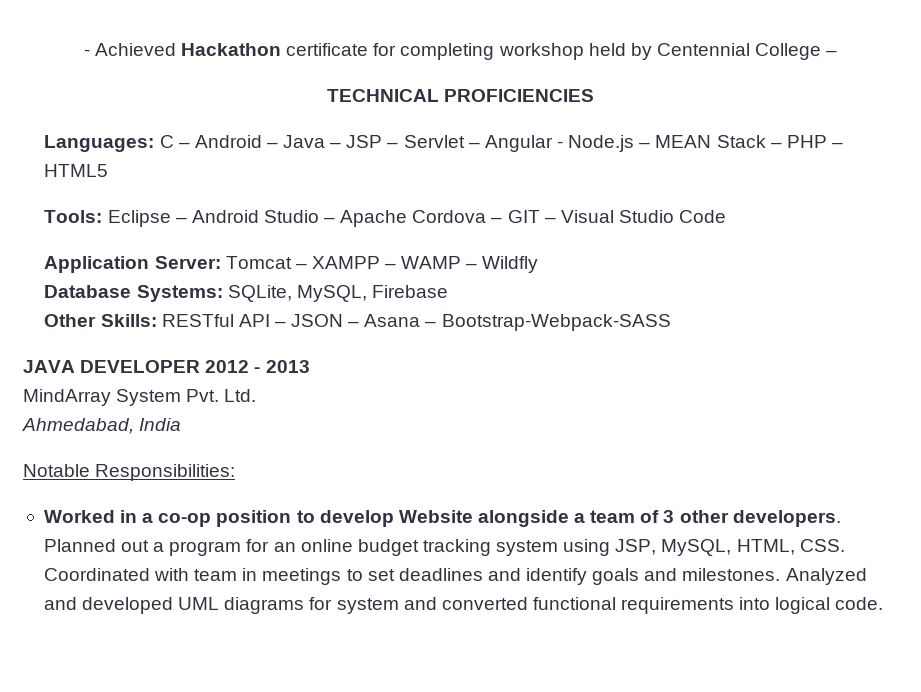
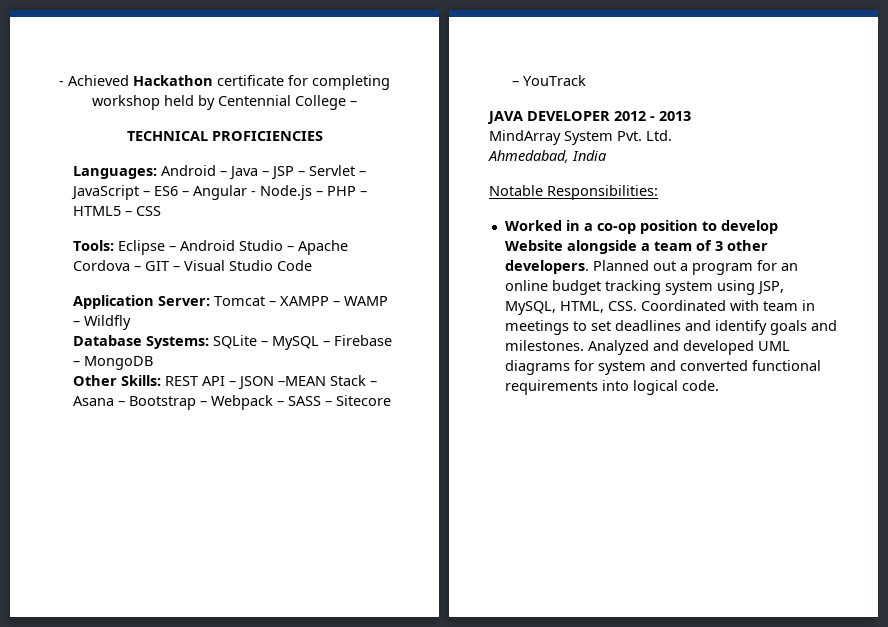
- Languages: C – Android – Java – JSP – Servlet – Angular - Node.js – MEAN Stack – PHP – HTML5
+ Languages: Android – Java – JSP – Servlet – JavaScript – ES6 – Angular - Node.js – PHP – HTML5 – CSS
- Database Systems: SQLite, MySQL, Firebase
+ Database Systems: SQLite – MySQL – Firebase – MongoDB
- Other Skills: RESTful API – JSON – Asana – Bootstrap-Webpack-SASS
+ Other Skills: REST API – JSON –MEAN Stack – Asana – Bootstrap – Webpack – SASS – Sitecore – YouTrack

